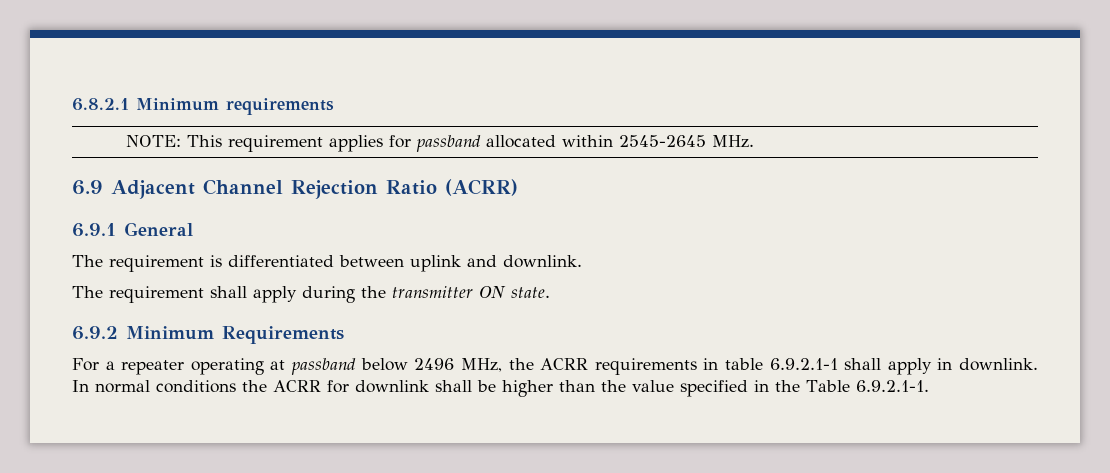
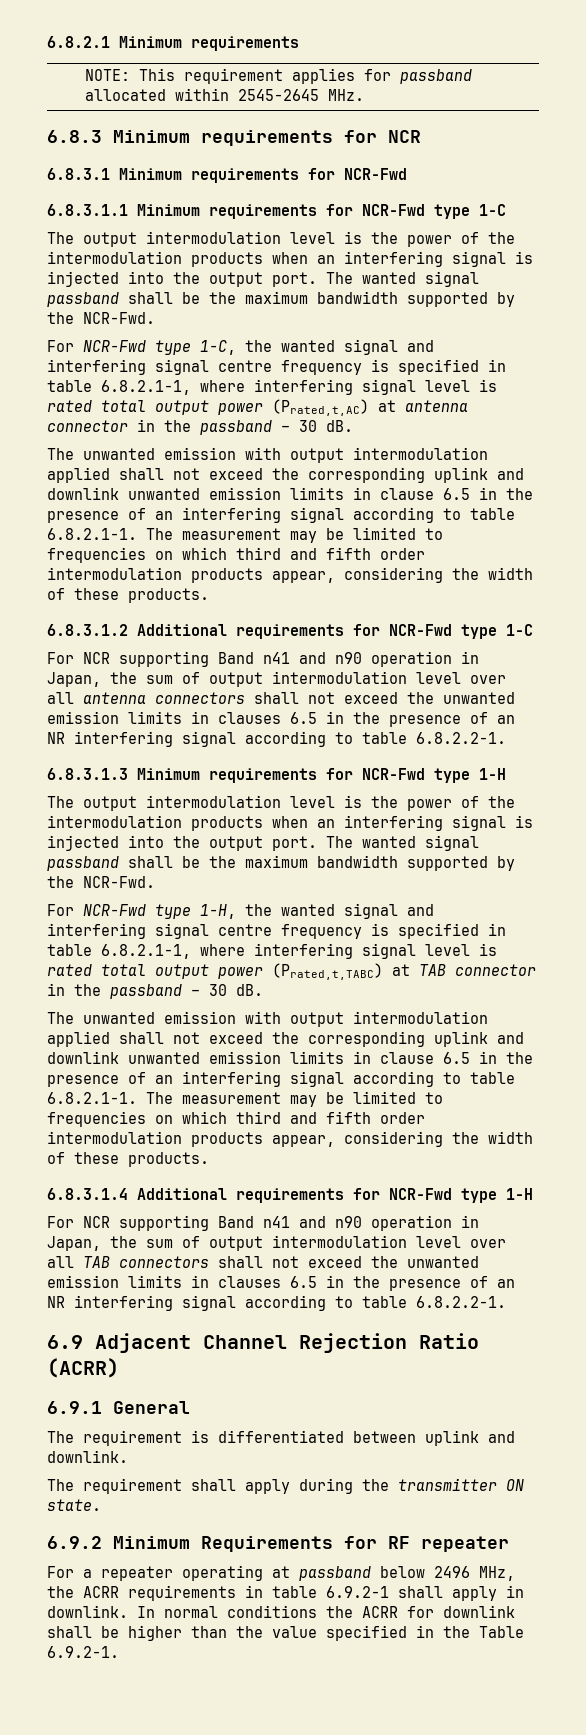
+ 6.8.3 Minimum requirements for NCR
+ 6.8.3.1 Minimum requirements for NCR-Fwd
+ 6.8.3.1.1 Minimum requirements for NCR-Fwd type 1-C
+ The output intermodulation level is the power of the intermodulation products when an interfering signal is injected into the output port. The wanted signal passband shall be the maximum bandwidth supported by the NCR-Fwd.
+ For NCR-Fwd type 1-C, the wanted signal and interfering signal centre frequency is specified in table 6.8.2.1-1, where interfering signal level is rated total output power (Prated,t,AC) at antenna connector in the passband – 30 dB.
+ The unwanted emission with output intermodulation applied shall not exceed the corresponding uplink and downlink unwanted emission limits in clause 6.5 in the presence of an interfering signal according to table 6.8.2.1-1. The measurement may be limited to frequencies on which third and fifth order intermodulation products appear, considering the width of these products.
+ 6.8.3.1.2 Additional requirements for NCR-Fwd type 1-C
+ For NCR supporting Band n41 and n90 operation in Japan, the sum of output intermodulation level over all antenna connectors shall not exceed the unwanted emission limits in clauses 6.5 in the presence of an NR interfering signal according to table 6.8.2.2-1.
+ 6.8.3.1.3 Minimum requirements for NCR-Fwd type 1-H
+ The output intermodulation level is the power of the intermodulation products when an interfering signal is injected into the output port. The wanted signal passband shall be the maximum bandwidth supported by the NCR-Fwd.
+ For NCR-Fwd type 1-H, the wanted signal and interfering signal centre frequency is specified in table 6.8.2.1-1, where interfering signal level is rated total output power (Prated,t,TABC) at TAB connector in the passband – 30 dB.
+ The unwanted emission with output intermodulation applied shall not exceed the corresponding uplink and downlink unwanted emission limits in clause 6.5 in the presence of an interfering signal according to table 6.8.2.1-1. The measurement may be limited to frequencies on which third and fifth order intermodulation products appear, considering the width of these products.
+ 6.8.3.1.4 Additional requirements for NCR-Fwd type 1-H
+ For NCR supporting Band n41 and n90 operation in Japan, the sum of output intermodulation level over all TAB connectors shall not exceed the unwanted emission limits in clauses 6.5 in the presence of an NR interfering signal according to table 6.8.2.2-1.
- 6.9.2 Minimum Requirements
+ 6.9.2 Minimum Requirements for RF repeater
- For a repeater operating at passband below 2496 MHz, the ACRR requirements in table 6.9.2.1-1 shall apply in downlink.
+ For a repeater operating at passband below 2496 MHz, the ACRR requirements in table 6.9.2-1 shall apply in downlink.
- In normal conditions the ACRR for downlink shall be higher than the value specified in the Table 6.9.2.1-1.
+ In normal conditions the ACRR for downlink shall be higher than the value specified in the Table 6.9.2-1.

